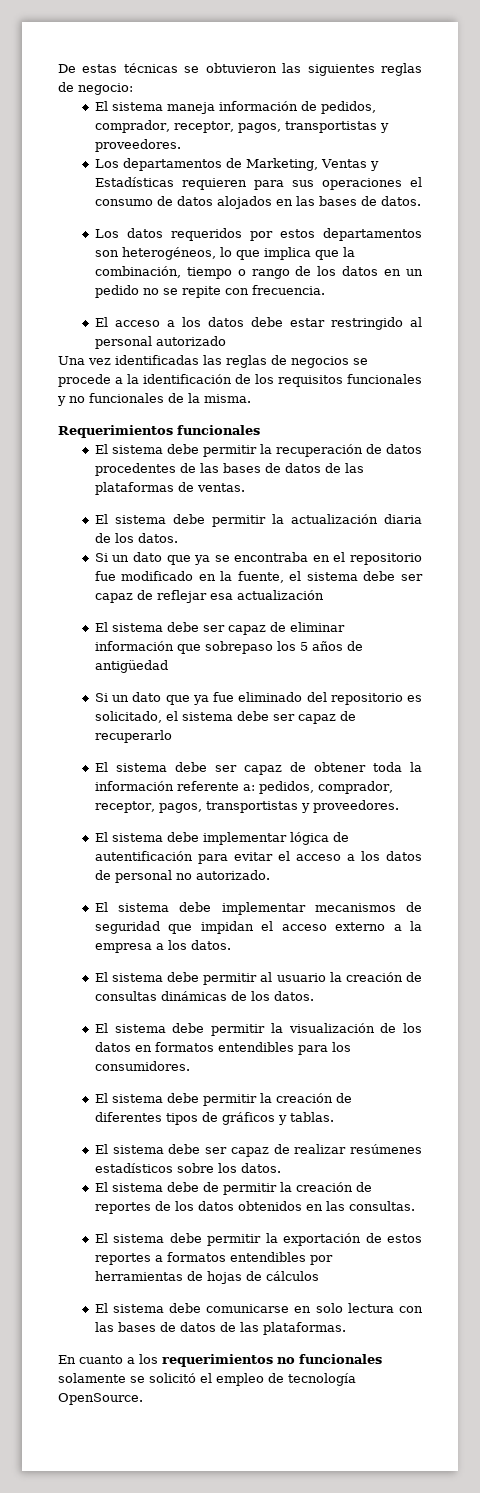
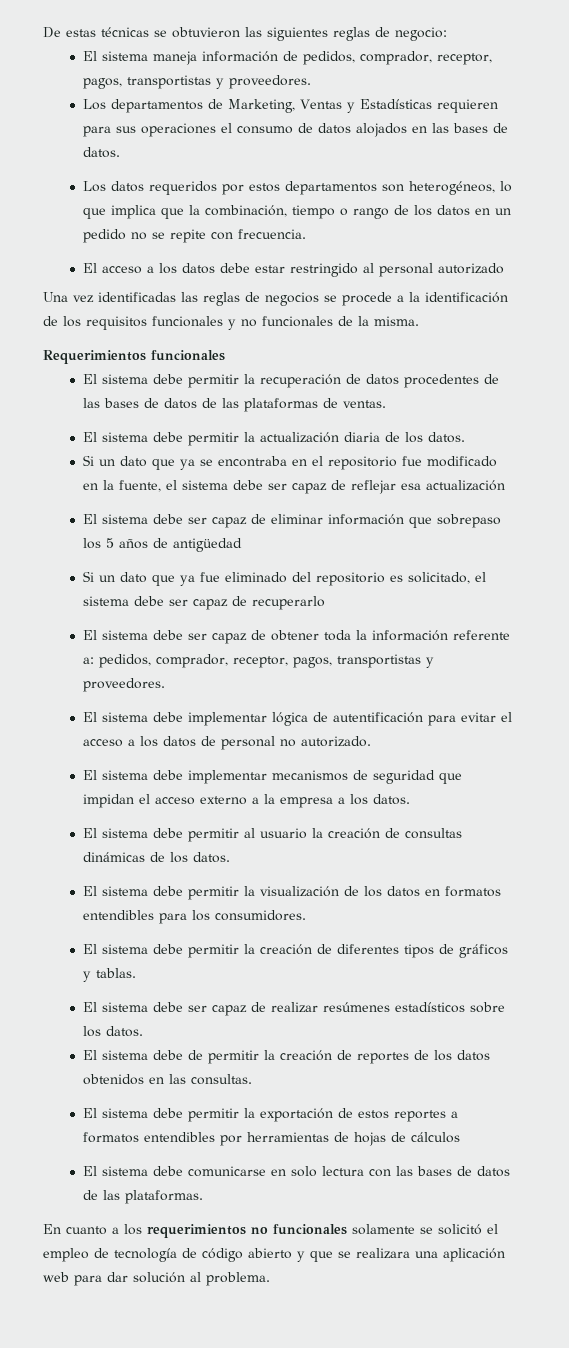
- En cuanto a los requerimientos no funcionales solamente se solicitó el empleo de tecnología OpenSource.
+ En cuanto a los requerimientos no funcionales solamente se solicitó el empleo de tecnología de código abierto y que se realizara una aplicación web para dar solución al problema.

